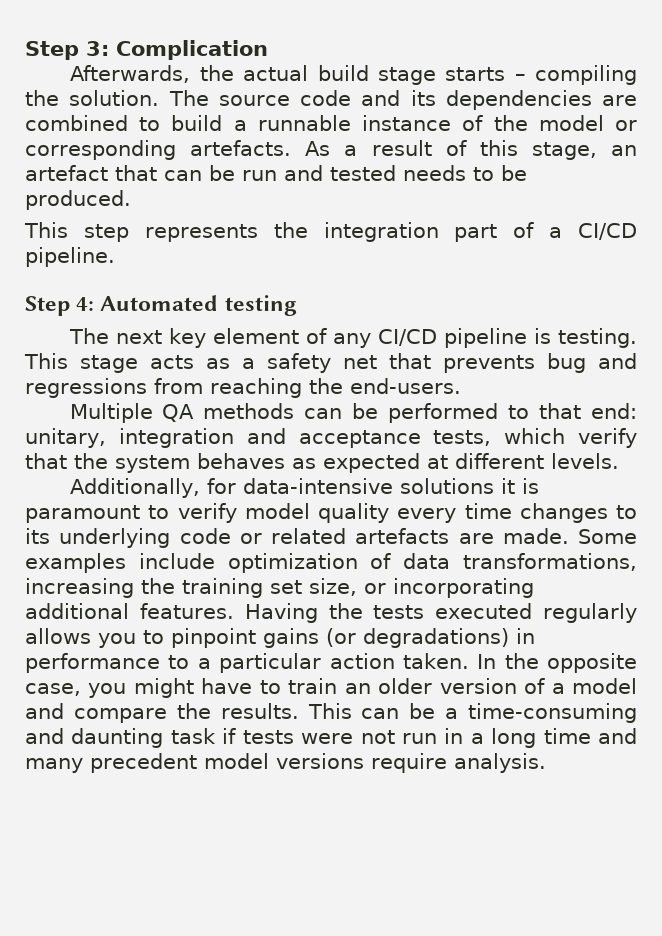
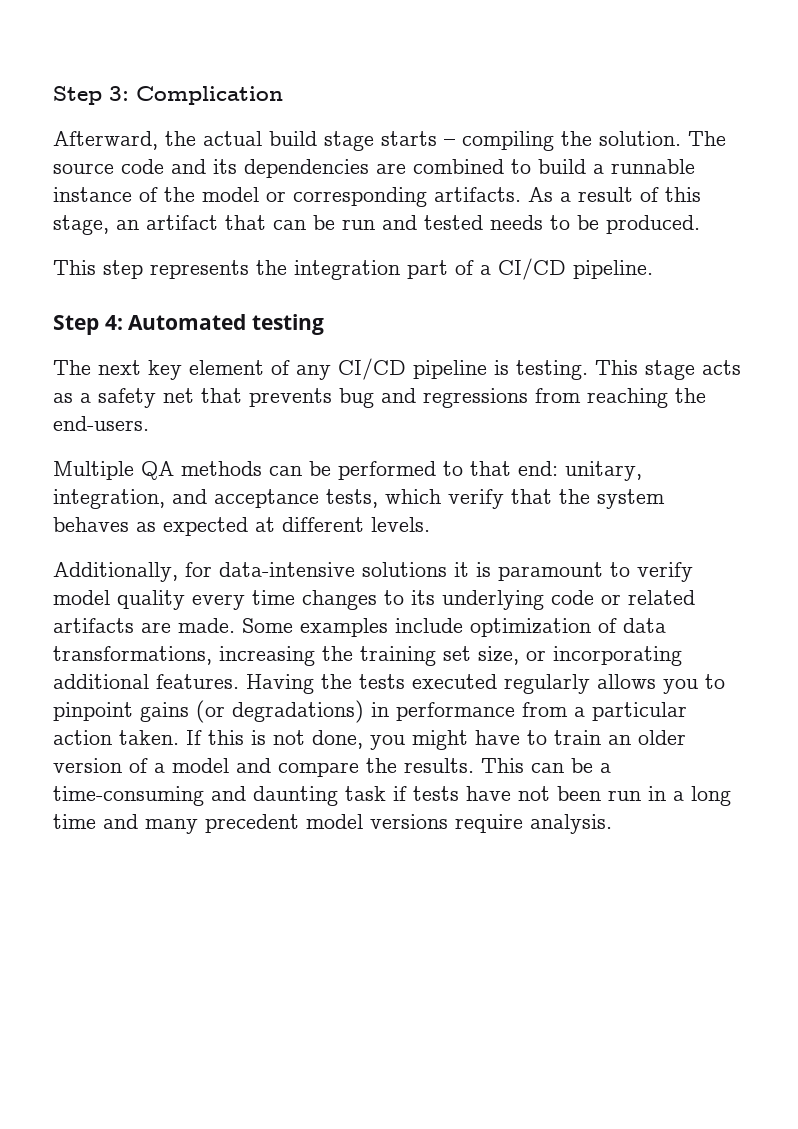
- Afterwards, the actual build stage starts – compiling the solution.
+ Afterward, the actual build stage starts – compiling the solution.
- The source code and its dependencies are combined to build a runnable instance of the model or corresponding artefacts.
+ The source code and its dependencies are combined to build a runnable instance of the model or corresponding artifacts.
- As a result of this stage, an artefact that can be run and tested needs to be produced.
+ As a result of this stage, an artifact that can be run and tested needs to be produced.
- Multiple QA methods can be performed to that end: unitary, integration and acceptance tests, which verify that the system behaves as expected at different levels.
+ Multiple QA methods can be performed to that end: unitary, integration, and acceptance tests, which verify that the system behaves as expected at different levels.
- Additionally, for data-intensive solutions it is paramount to verify model quality every time changes to its underlying code or related artefacts are made.
+ Additionally, for data-intensive solutions it is paramount to verify model quality every time changes to its underlying code or related artifacts are made.
- Having the tests executed regularly allows you to pinpoint gains (or degradations) in performance to a particular action taken.
+ Having the tests executed regularly allows you to pinpoint gains (or degradations) in performance from a particular action taken.
- In the opposite case, you might have to train an older version of a model and compare the results.
+ If this is not done, you might have to train an older version of a model and compare the results.
- This can be a time-consuming and daunting task if tests were not run in a long time and many precedent model versions require analysis.
+ This can be a time-consuming and daunting task if tests have not been run in a long time and many precedent model versions require analysis.

